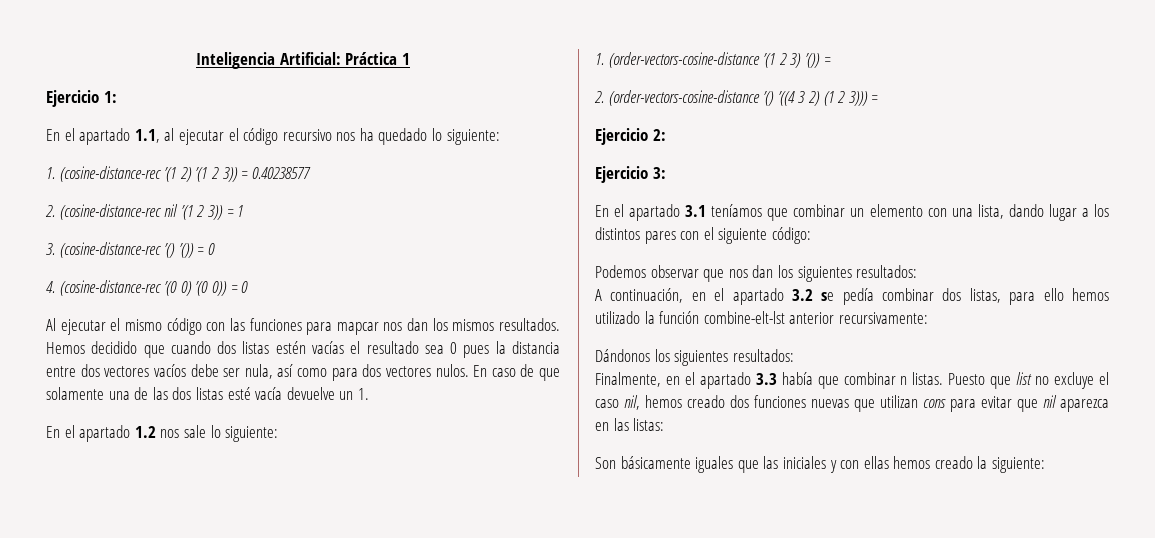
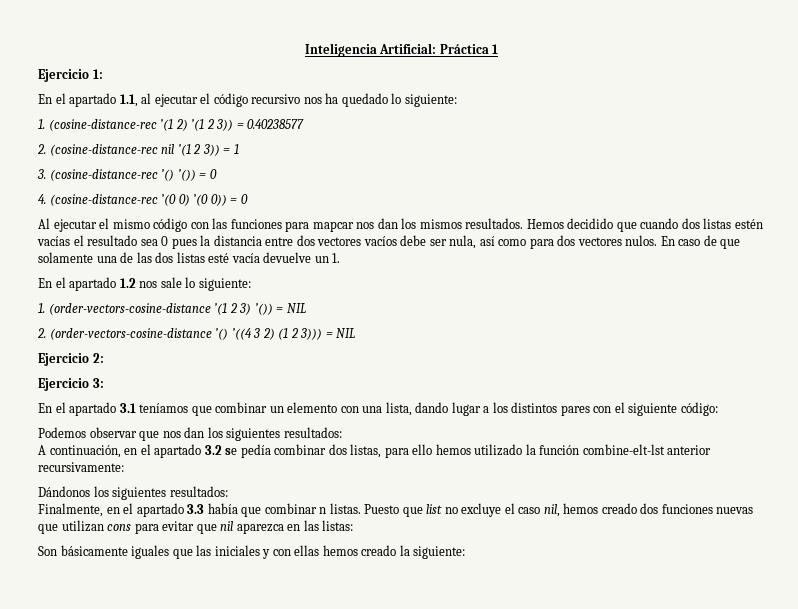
- 1. (order-vectors-cosine-distance ’(1 2 3) ’()) =
+ 1. (order-vectors-cosine-distance ’(1 2 3) ’()) = NIL
- 2. (order-vectors-cosine-distance ’() ’((4 3 2) (1 2 3))) =
+ 2. (order-vectors-cosine-distance ’() ’((4 3 2) (1 2 3))) = NIL

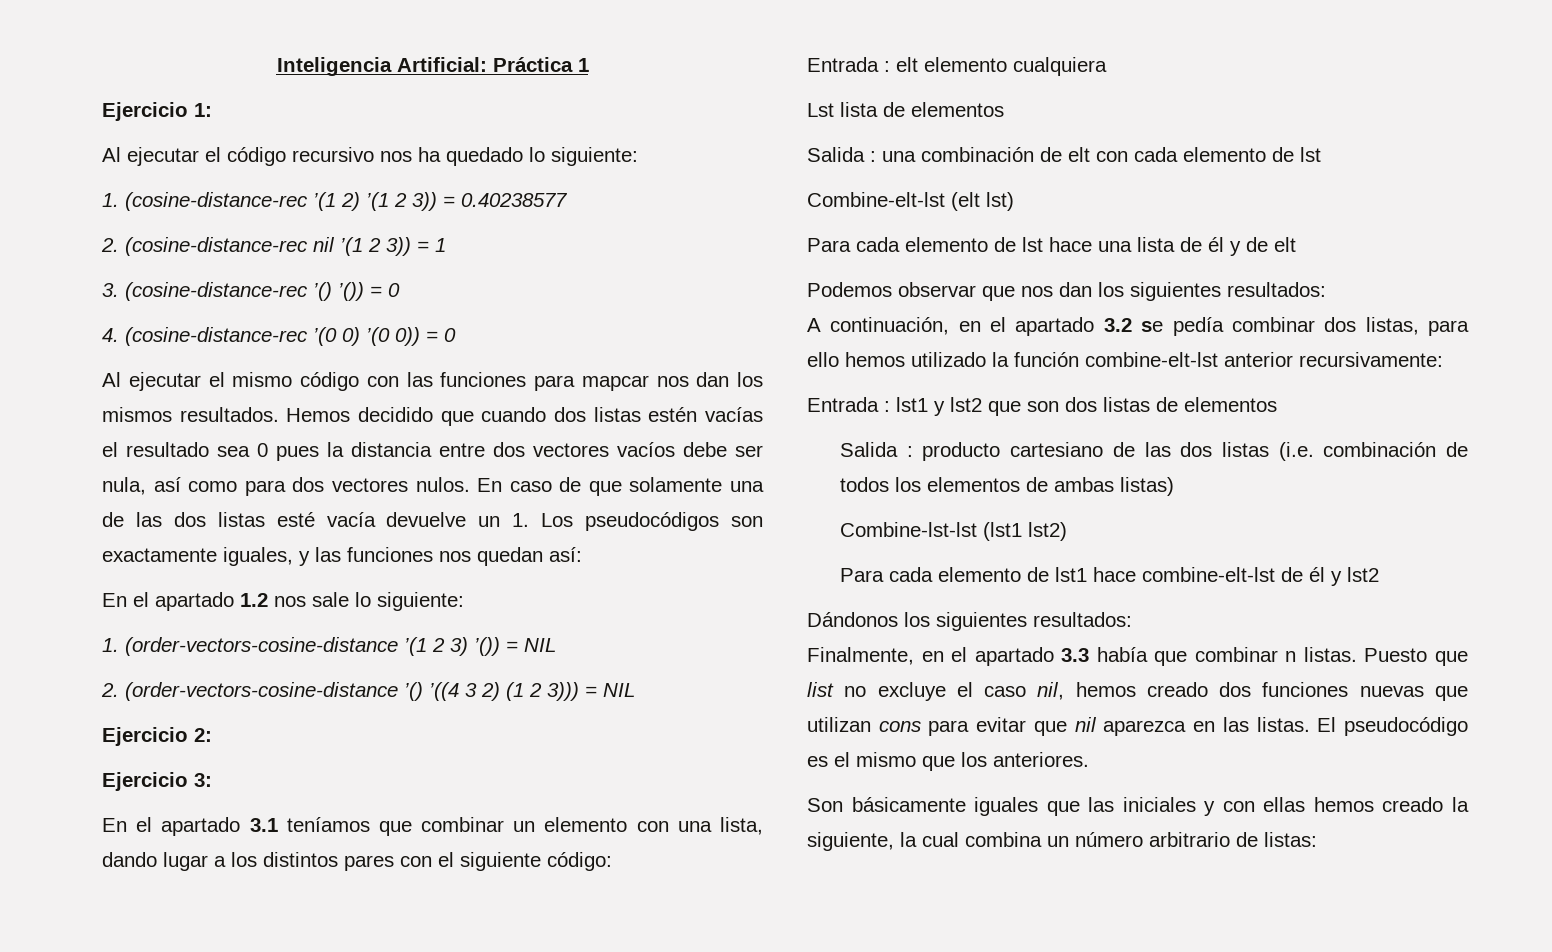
- En el apartado 1.1, al ejecutar el código recursivo nos ha quedado lo siguiente:
+ Al ejecutar el código recursivo nos ha quedado lo siguiente:
- En caso de que solamente una de las dos listas esté vacía devuelve un 1.
+ En caso de que solamente una de las dos listas esté vacía devuelve un 1. Los pseudocódigos son exactamente iguales, y las funciones nos quedan así:
+ Entrada : elt elemento cualquiera
+ Lst lista de elementos
+ Salida : una combinación de elt con cada elemento de lst
+ Combine-elt-lst (elt lst)
+ Para cada elemento de lst hace una lista de él y de elt
+ Entrada : lst1 y lst2 que son dos listas de elementos
+ Salida : producto cartesiano de las dos listas (i.e. combinación de todos los elementos de ambas listas)
+ Combine-lst-lst (lst1 lst2)
+ Para cada elemento de lst1 hace combine-elt-lst de él y lst2
- Puesto que list no excluye el caso nil, hemos creado dos funciones nuevas que utilizan cons para evitar que nil aparezca en las listas:
+ Puesto que list no excluye el caso nil, hemos creado dos funciones nuevas que utilizan cons para evitar que nil aparezca en las listas. El pseudocódigo es el mismo que los anteriores.
- Son básicamente iguales que las iniciales y con ellas hemos creado la siguiente:
+ Son básicamente iguales que las iniciales y con ellas hemos creado la siguiente, la cual combina un número arbitrario de listas:

